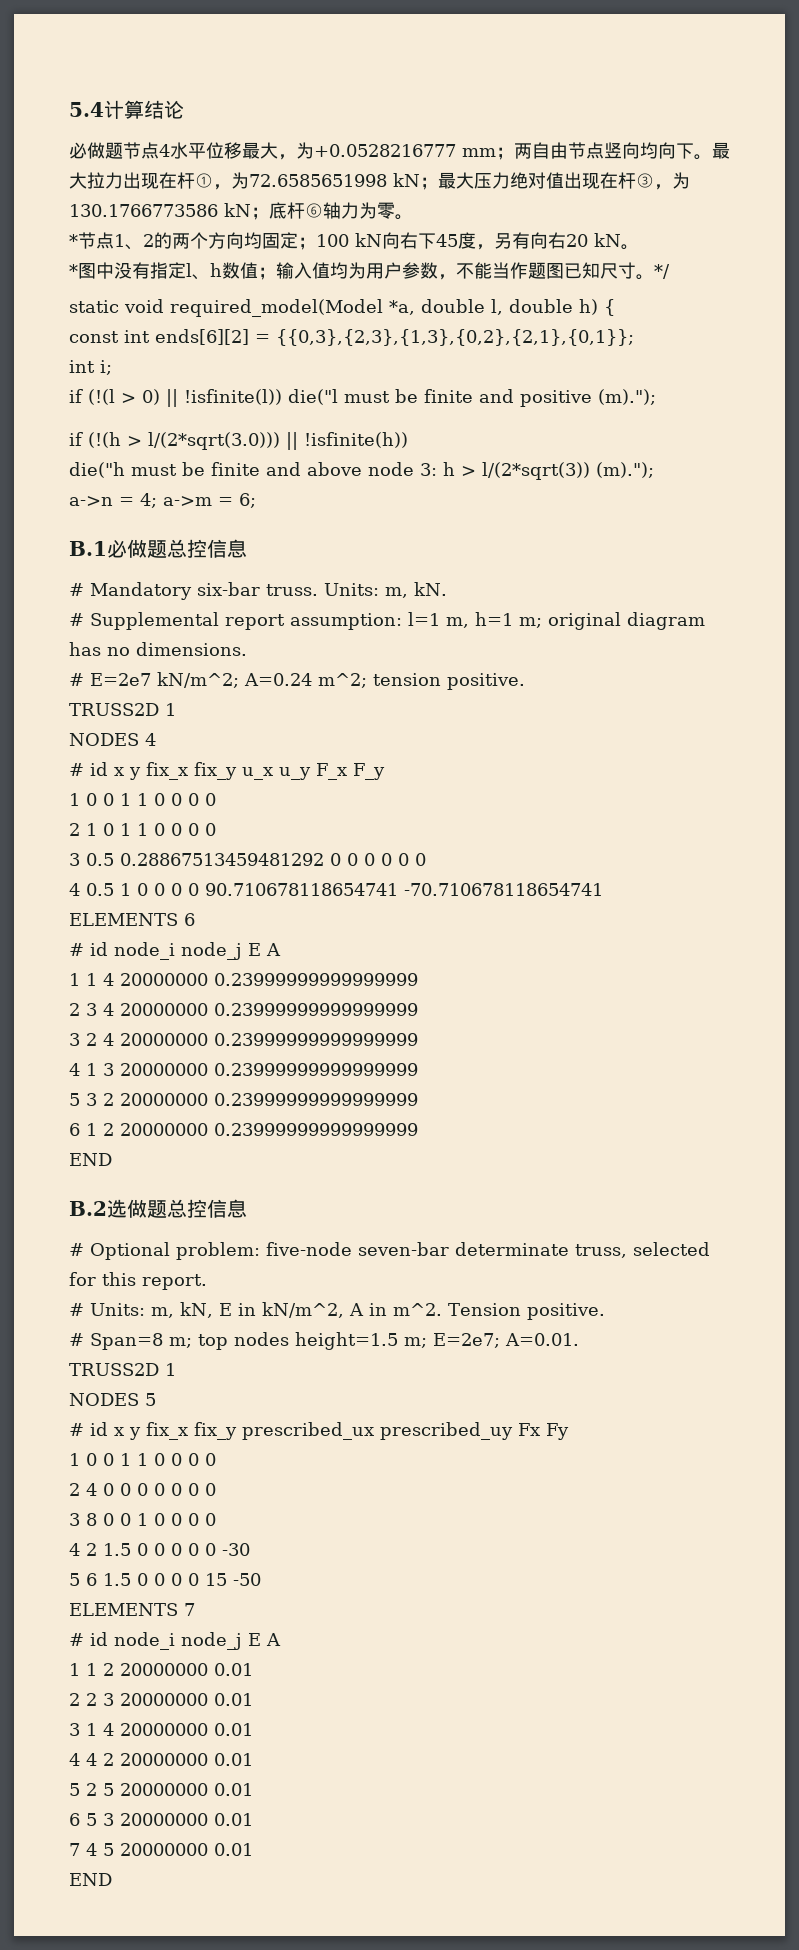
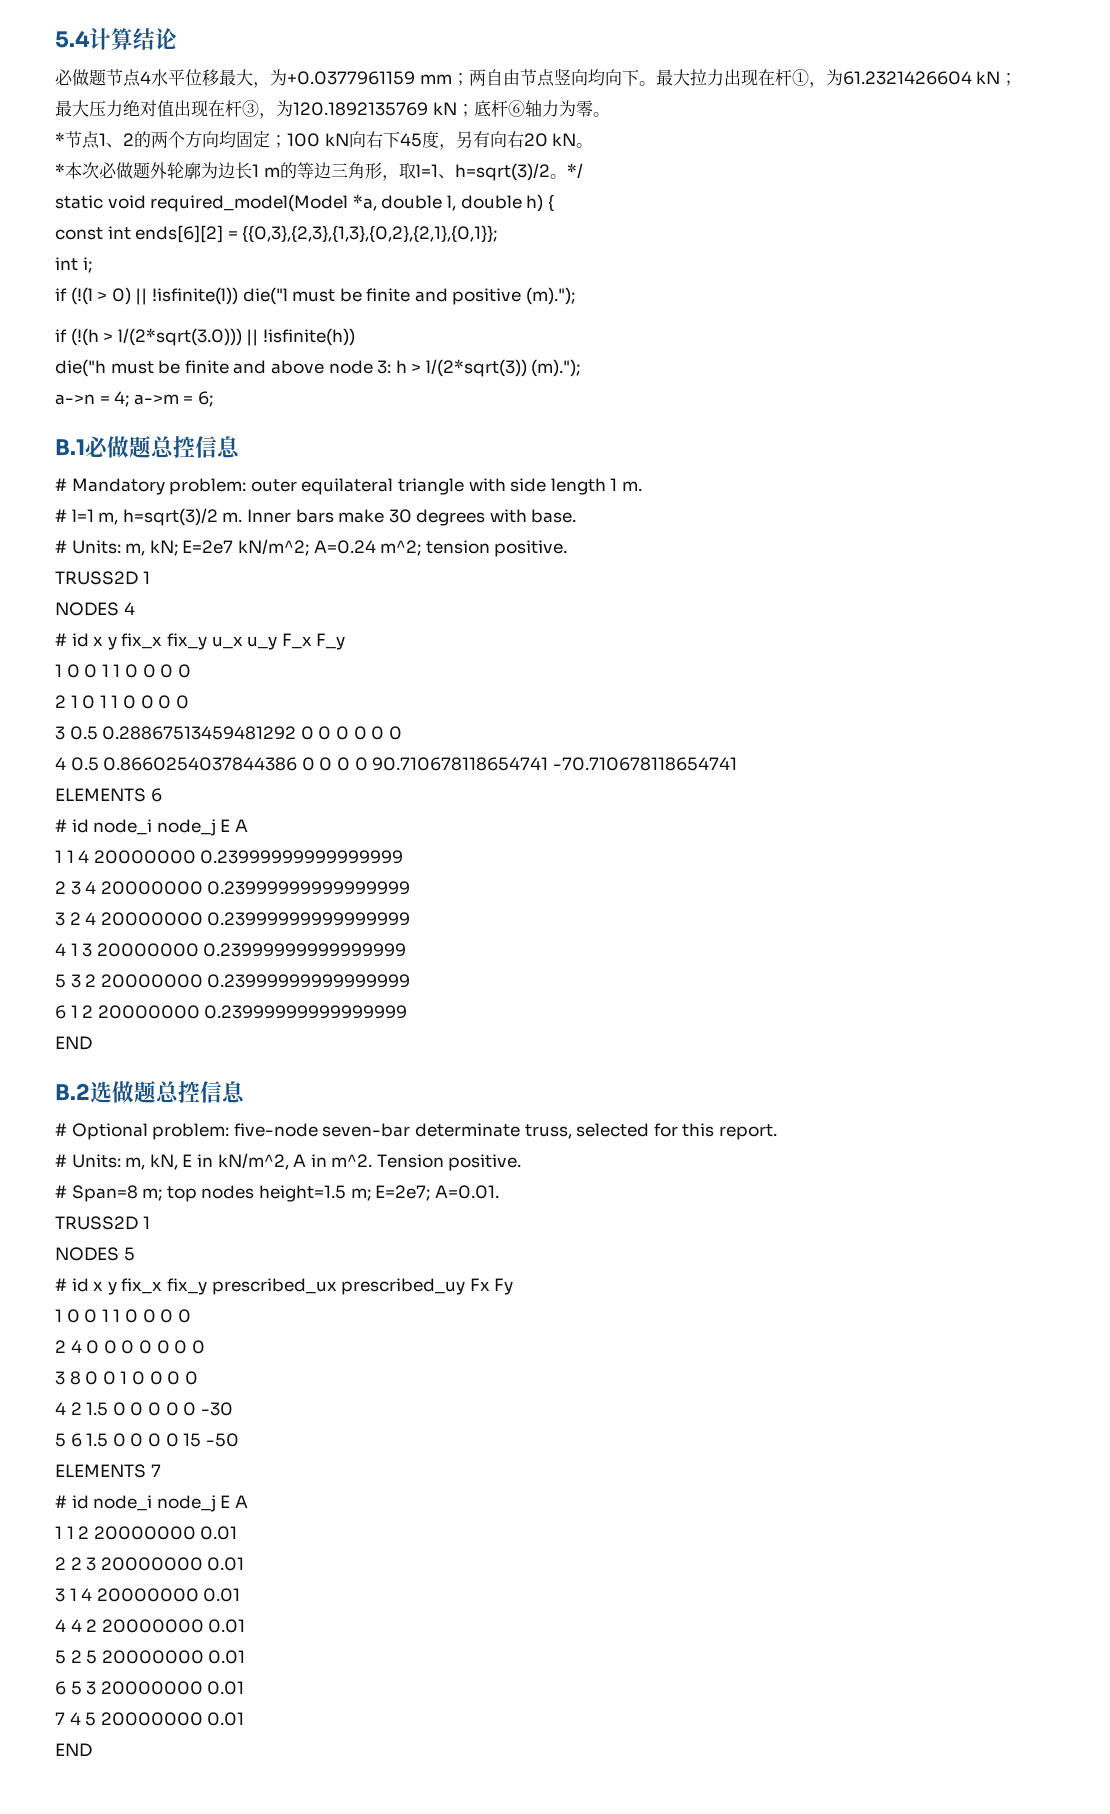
- 必做题节点4水平位移最大，为+0.0528216777 mm；两自由节点竖向均向下。
+ 必做题节点4水平位移最大，为+0.0377961159 mm；两自由节点竖向均向下。
- 最大拉力出现在杆①，为72.6585651998 kN；最大压力绝对值出现在杆③，为130.1766773586 kN；底杆⑥轴力为零。
+ 最大拉力出现在杆①，为61.2321426604 kN；最大压力绝对值出现在杆③，为120.1892135769 kN；底杆⑥轴力为零。
- *图中没有指定l、h数值；输入值均为用户参数，不能当作题图已知尺寸。
+ *本次必做题外轮廓为边长1 m的等边三角形，取l=1、h=sqrt(3)/2。
- # Mandatory six-bar truss. Units: m, kN.
- # Supplemental report assumption: l=1 m, h=1 m; original diagram has no dimensions.
- # E=2e7 kN/m^2; A=0.24 m^2; tension positive.
+ # Mandatory problem: outer equilateral triangle with side length 1 m.
+ # l=1 m, h=sqrt(3)/2 m. Inner bars make 30 degrees with base.
+ # Units: m, kN; E=2e7 kN/m^2; A=0.24 m^2; tension positive.
- 4 0.5 1 0 0 0 0 90.710678118654741 -70.710678118654741
+ 4 0.5 0.8660254037844386 0 0 0 0 90.710678118654741 -70.710678118654741

